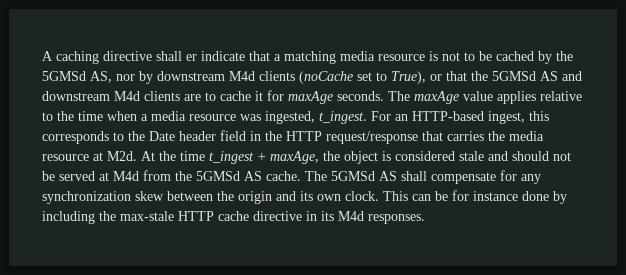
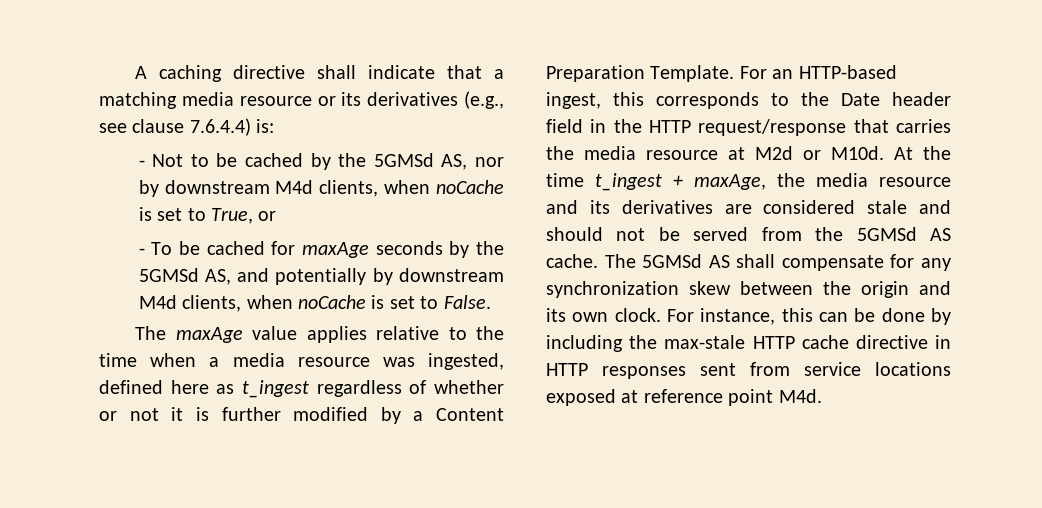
- A caching directive shall er indicate that a matching media resource is not to be cached by the 5GMSd AS, nor by downstream M4d clients (noCache set to True), or that the 5GMSd AS and downstream M4d clients are to cache it for maxAge seconds. The maxAge value applies relative to the time when a media resource was ingested, t_ingest.
+ A caching directive shall indicate that a matching media resource or its derivatives (e.g., see clause 7.6.4.4) is:
+ - Not to be cached by the 5GMSd AS, nor by downstream M4d clients, when noCache is set to True, or
+ - To be cached for maxAge seconds by the 5GMSd AS, and potentially by downstream M4d clients, when noCache is set to False.
+ The maxAge value applies relative to the time when a media resource was ingested, defined here as t_ingest regardless of whether or not it is further modified by a Content Preparation Template.
- For an HTTP-based ingest, this corresponds to the Date header field in the HTTP request/response that carries the media resource at M2d. At the time t_ingest + maxAge, the object is considered stale and should not be served at M4d from the 5GMSd AS cache.
+ For an HTTP-based ingest, this corresponds to the Date header field in the HTTP request/response that carries the media resource at M2d or M10d. At the time t_ingest + maxAge, the media resource and its derivatives are considered stale and should not be served from the 5GMSd AS cache.
- This can be for instance done by including the max-stale HTTP cache directive in its M4d responses.
+ For instance, this can be done by including the max-stale HTTP cache directive in HTTP responses sent from service locations exposed at reference point M4d.

